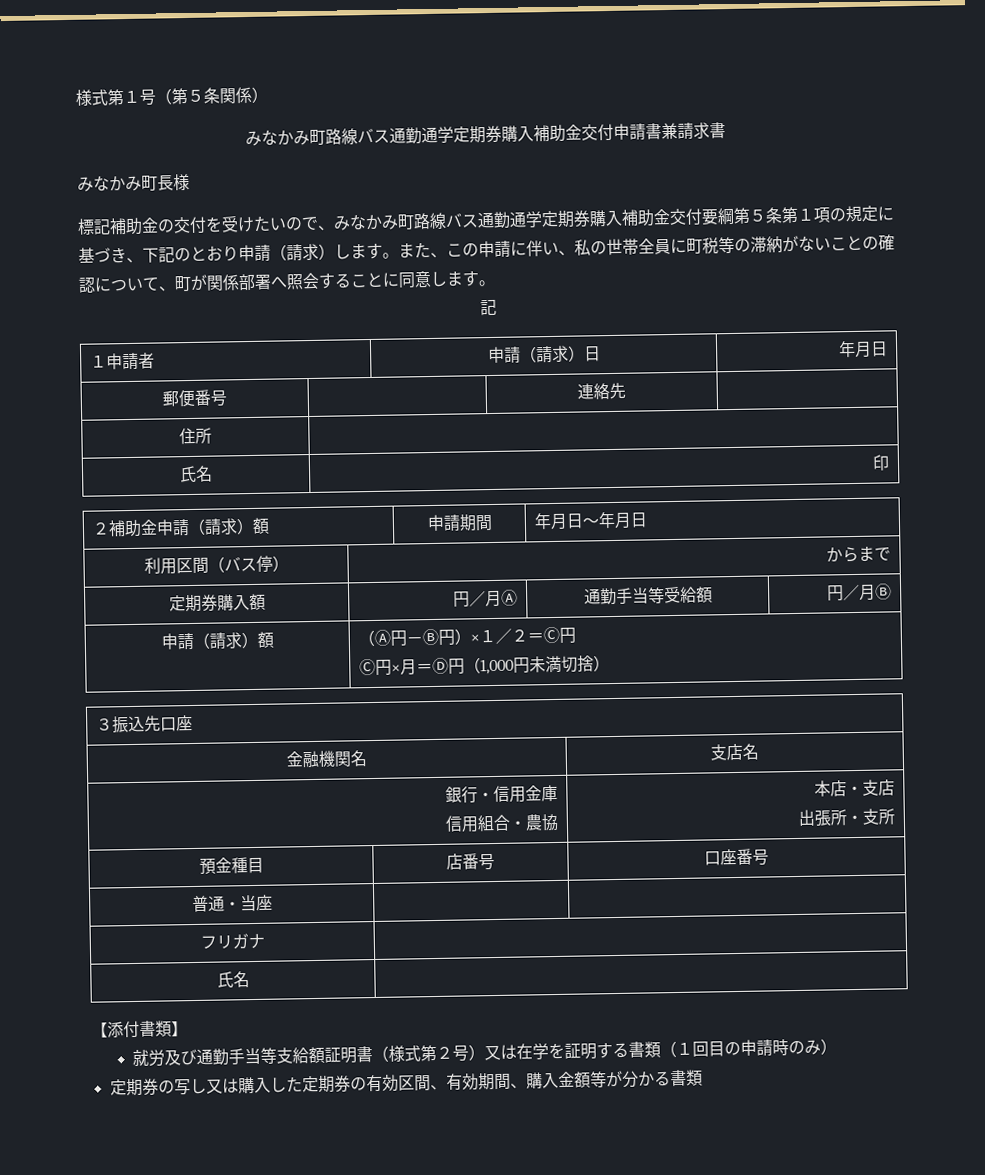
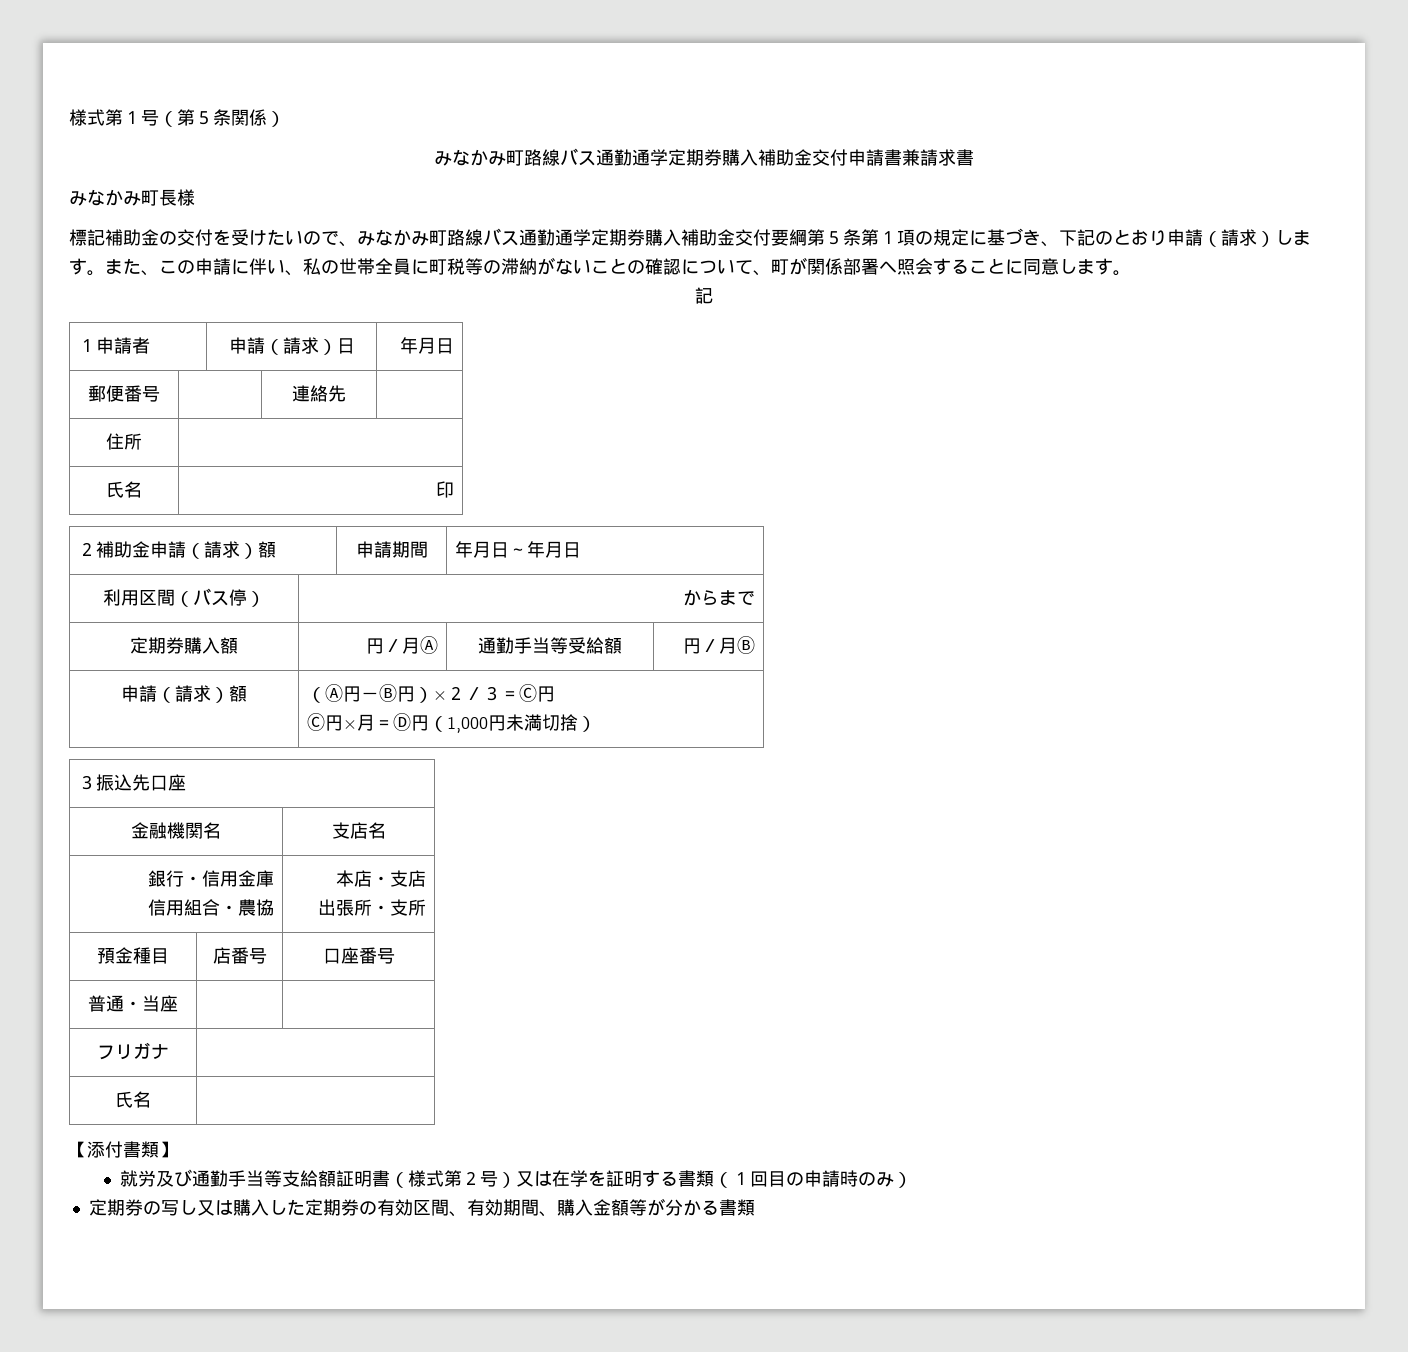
- 申請（請求）額 | （Ⓐ円－Ⓑ円）×１／２＝Ⓒ円
+ 申請（請求）額 | （Ⓐ円－Ⓑ円）×２／３＝Ⓒ円

